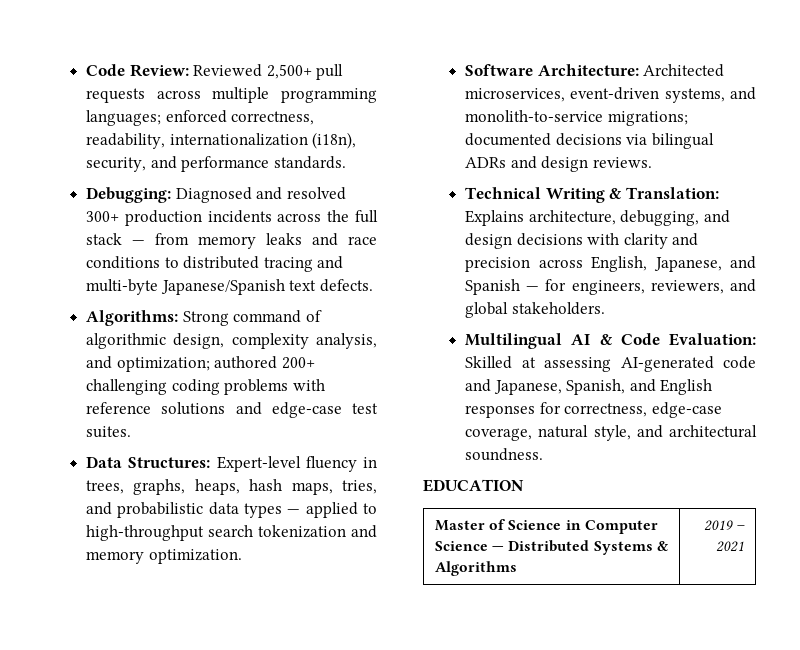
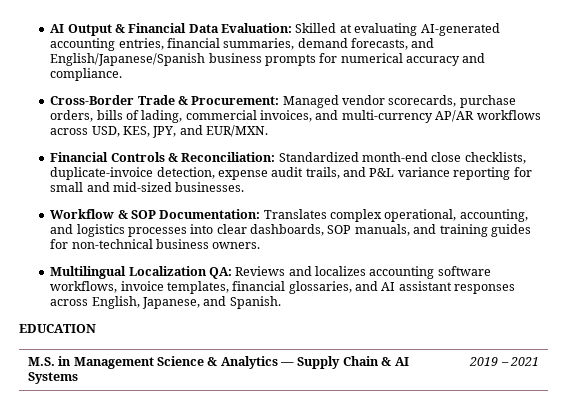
- Code Review: Reviewed 2,500+ pull requests across multiple programming languages; enforced correctness, readability, internationalization (i18n), security, and performance standards.
- Debugging: Diagnosed and resolved 300+ production incidents across the full stack — from memory leaks and race conditions to distributed tracing and multi-byte Japanese/Spanish text defects.
- Algorithms: Strong command of algorithmic design, complexity analysis, and optimization; authored 200+ challenging coding problems with reference solutions and edge-case test suites.
- Data Structures: Expert-level fluency in trees, graphs, heaps, hash maps, tries, and probabilistic data types — applied to high-throughput search tokenization and memory optimization.
- Software Architecture: Architected microservices, event-driven systems, and monolith-to-service migrations; documented decisions via bilingual ADRs and design reviews.
- Technical Writing & Translation: Explains architecture, debugging, and design decisions with clarity and precision across English, Japanese, and Spanish — for engineers, reviewers, and global stakeholders.
- Multilingual AI & Code Evaluation: Skilled at assessing AI-generated code and Japanese, Spanish, and English responses for correctness, edge-case coverage, natural style, and architectural soundness.
+ AI Output & Financial Data Evaluation: Skilled at evaluating AI-generated accounting entries, financial summaries, demand forecasts, and English/Japanese/Spanish business prompts for numerical accuracy and compliance.
+ Cross-Border Trade & Procurement: Managed vendor scorecards, purchase orders, bills of lading, commercial invoices, and multi-currency AP/AR workflows across USD, KES, JPY, and EUR/MXN.
+ Financial Controls & Reconciliation: Standardized month-end close checklists, duplicate-invoice detection, expense audit trails, and P&L variance reporting for small and mid-sized businesses.
+ Workflow & SOP Documentation: Translates complex operational, accounting, and logistics processes into clear dashboards, SOP manuals, and training guides for non-technical business owners.
+ Multilingual Localization QA: Reviews and localizes accounting software workflows, invoice templates, financial glossaries, and AI assistant responses across English, Japanese, and Spanish.
  EDUCATION
- Master of Science in Computer Science — Distributed Systems & Algorithms | 2019 – 2021
+ M.S. in Management Science & Analytics — Supply Chain & AI Systems | 2019 – 2021

